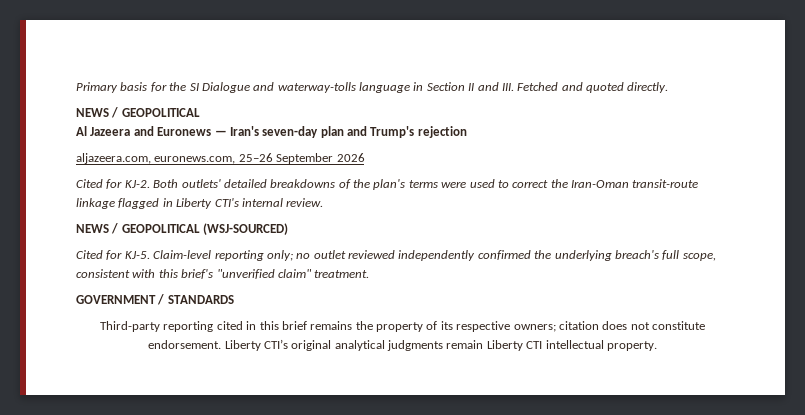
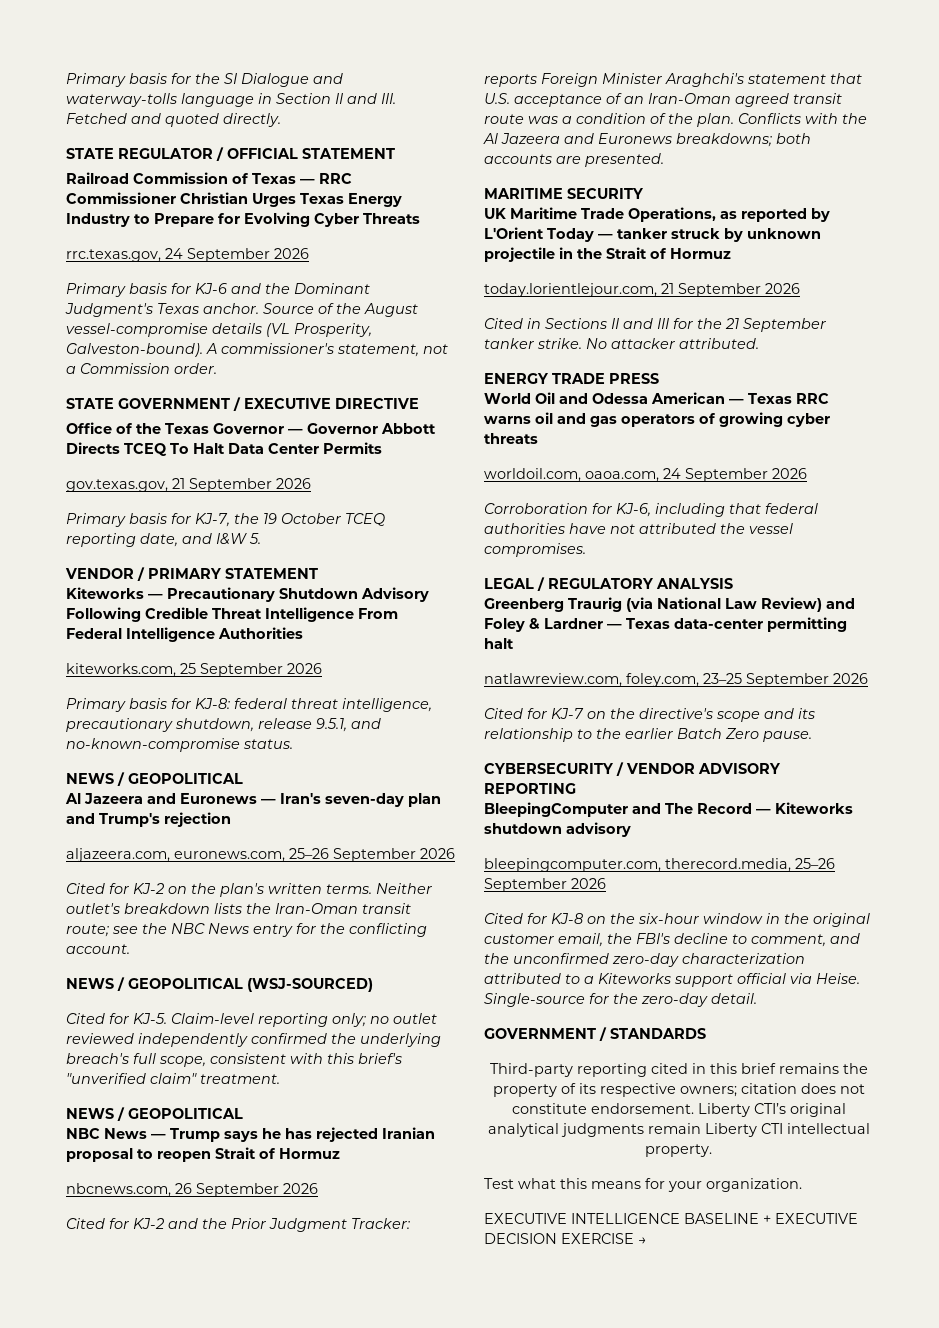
+ STATE REGULATOR / OFFICIAL STATEMENT
+ Railroad Commission of Texas — RRC Commissioner Christian Urges Texas Energy Industry to Prepare for Evolving Cyber Threats
+ rrc.texas.gov, 24 September 2026
+ Primary basis for KJ-6 and the Dominant Judgment's Texas anchor. Source of the August vessel-compromise details (VL Prosperity, Galveston-bound). A commissioner's statement, not a Commission order.
+ STATE GOVERNMENT / EXECUTIVE DIRECTIVE
+ Office of the Texas Governor — Governor Abbott Directs TCEQ To Halt Data Center Permits
+ gov.texas.gov, 21 September 2026
+ Primary basis for KJ-7, the 19 October TCEQ reporting date, and I&W 5.
+ VENDOR / PRIMARY STATEMENT
+ Kiteworks — Precautionary Shutdown Advisory Following Credible Threat Intelligence From Federal Intelligence Authorities
+ kiteworks.com, 25 September 2026
+ Primary basis for KJ-8: federal threat intelligence, precautionary shutdown, release 9.5.1, and no-known-compromise status.
- Cited for KJ-2. Both outlets' detailed breakdowns of the plan's terms were used to correct the Iran-Oman transit-route linkage flagged in Liberty CTI's internal review.
+ Cited for KJ-2 on the plan's written terms. Neither outlet's breakdown lists the Iran-Oman transit route; see the NBC News entry for the conflicting account.
  Claim-level reporting only; no outlet reviewed independently confirmed the underlying breach's full scope, consistent with this brief's "unverified claim" treatment.
+ NEWS / GEOPOLITICAL
+ NBC News — Trump says he has rejected Iranian proposal to reopen Strait of Hormuz
+ nbcnews.com, 26 September 2026
+ Cited for KJ-2 and the Prior Judgment Tracker: reports Foreign Minister Araghchi's statement that U.S. acceptance of an Iran-Oman agreed transit route was a condition of the plan. Conflicts with the Al Jazeera and Euronews breakdowns; both accounts are presented.
+ MARITIME SECURITY
+ UK Maritime Trade Operations, as reported by L'Orient Today — tanker struck by unknown projectile in the Strait of Hormuz
+ today.lorientlejour.com, 21 September 2026
+ Cited in Sections II and III for the 21 September tanker strike. No attacker attributed.
+ ENERGY TRADE PRESS
+ World Oil and Odessa American — Texas RRC warns oil and gas operators of growing cyber threats
+ worldoil.com, oaoa.com, 24 September 2026
+ Corroboration for KJ-6, including that federal authorities have not attributed the vessel compromises.
+ LEGAL / REGULATORY ANALYSIS
+ Greenberg Traurig (via National Law Review) and Foley & Lardner — Texas data-center permitting halt
+ natlawreview.com, foley.com, 23–25 September 2026
+ Cited for KJ-7 on the directive's scope and its relationship to the earlier Batch Zero pause.
+ CYBERSECURITY / VENDOR ADVISORY REPORTING
+ BleepingComputer and The Record — Kiteworks shutdown advisory
+ bleepingcomputer.com, therecord.media, 25–26 September 2026
+ Cited for KJ-8 on the six-hour window in the original customer email, the FBI's decline to comment, and the unconfirmed zero-day characterization attributed to a Kiteworks support official via Heise. Single-source for the zero-day detail.
+ Test what this means for your organization.
+ EXECUTIVE INTELLIGENCE BASELINE + EXECUTIVE DECISION EXERCISE →

